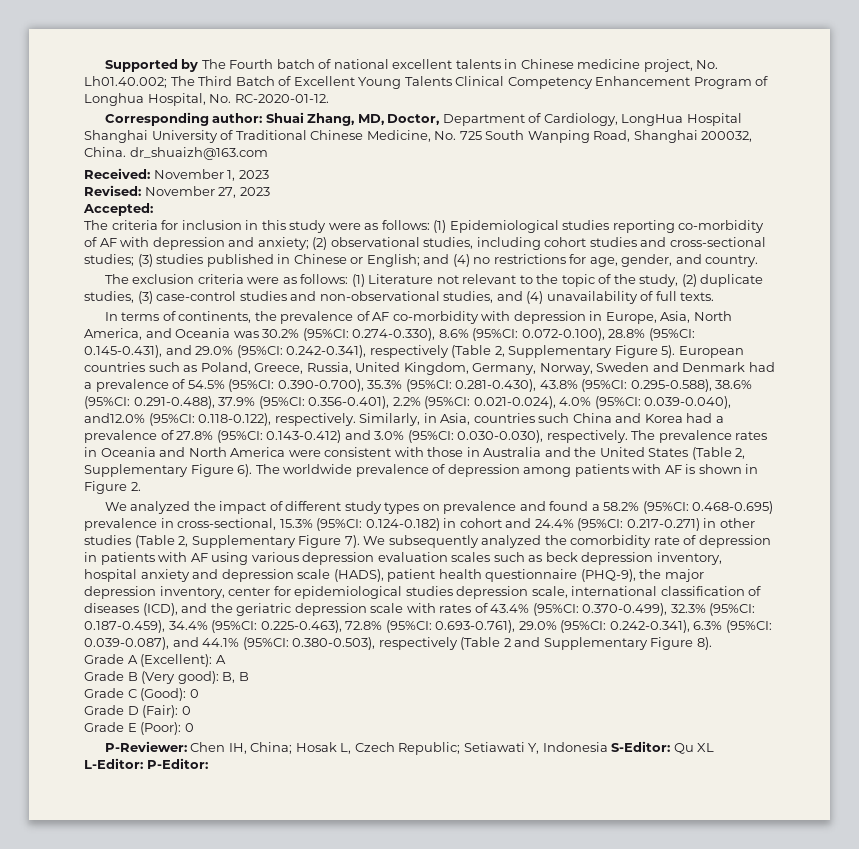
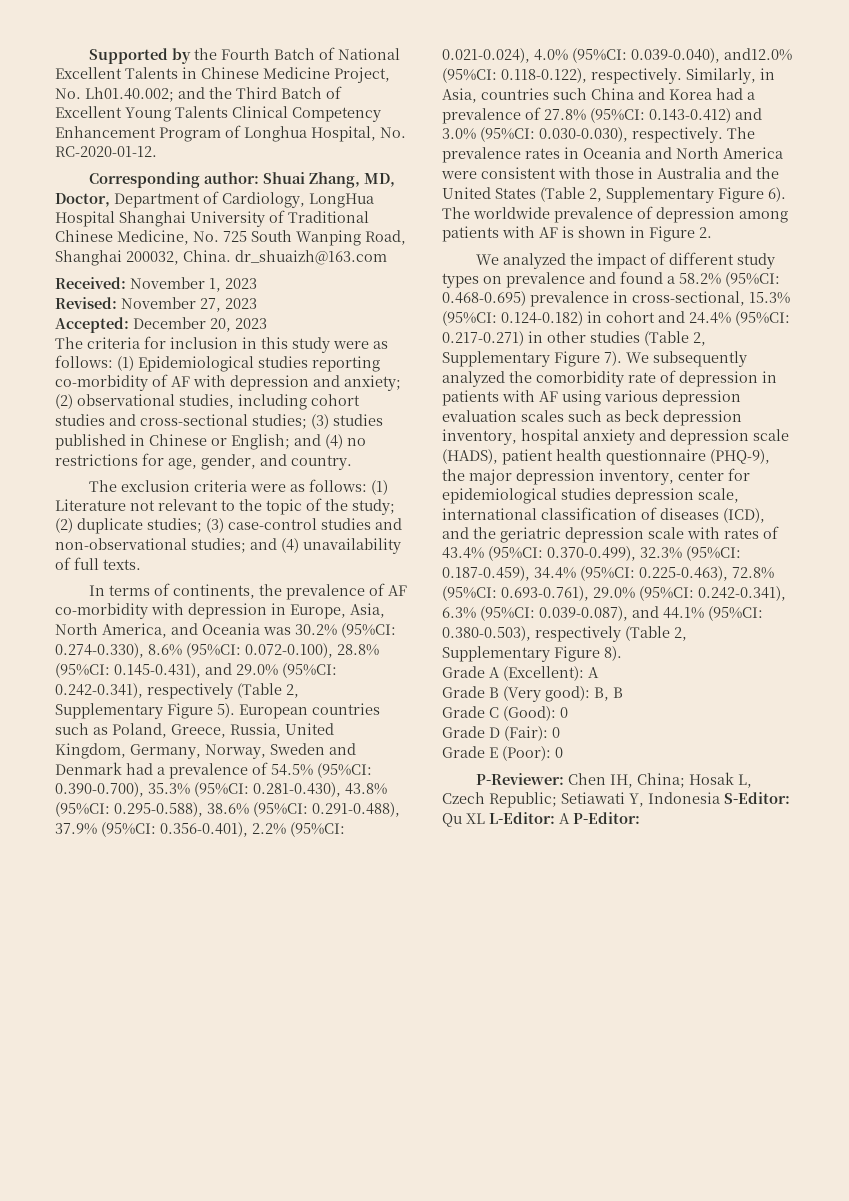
- Supported by The Fourth batch of national excellent talents in Chinese medicine project, No. Lh01.40.002; The Third Batch of Excellent Young Talents Clinical Competency Enhancement Program of Longhua Hospital, No. RC-2020-01-12.
+ Supported by the Fourth Batch of National Excellent Talents in Chinese Medicine Project, No. Lh01.40.002; and the Third Batch of Excellent Young Talents Clinical Competency Enhancement Program of Longhua Hospital, No. RC-2020-01-12.
- Accepted:
+ Accepted: December 20, 2023
- The exclusion criteria were as follows: (1) Literature not relevant to the topic of the study, (2) duplicate studies, (3) case-control studies and non-observational studies, and (4) unavailability of full texts.
+ The exclusion criteria were as follows: (1) Literature not relevant to the topic of the study; (2) duplicate studies; (3) case-control studies and non-observational studies; and (4) unavailability of full texts.
- 0.380-0.503), respectively (Table 2 and Supplementary Figure 8).
+ 0.380-0.503), respectively (Table 2, Supplementary Figure 8).
- P-Reviewer: Chen IH, China; Hosak L, Czech Republic; Setiawati Y, Indonesia S-Editor: Qu XL L-Editor: P-Editor:
+ P-Reviewer: Chen IH, China; Hosak L, Czech Republic; Setiawati Y, Indonesia S-Editor: Qu XL L-Editor: A P-Editor:

